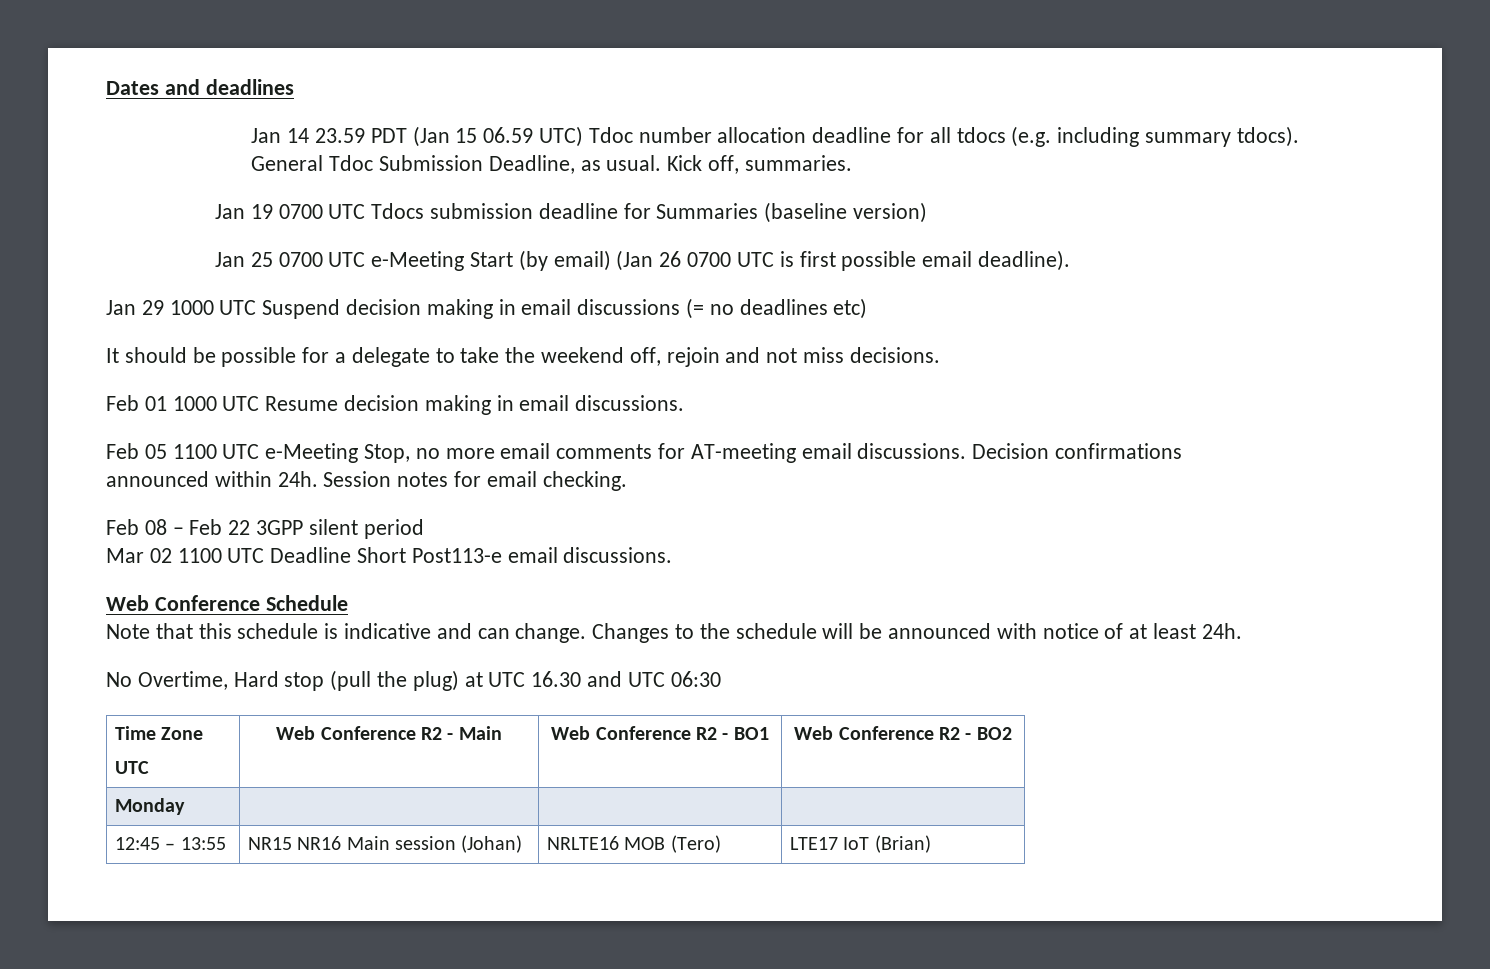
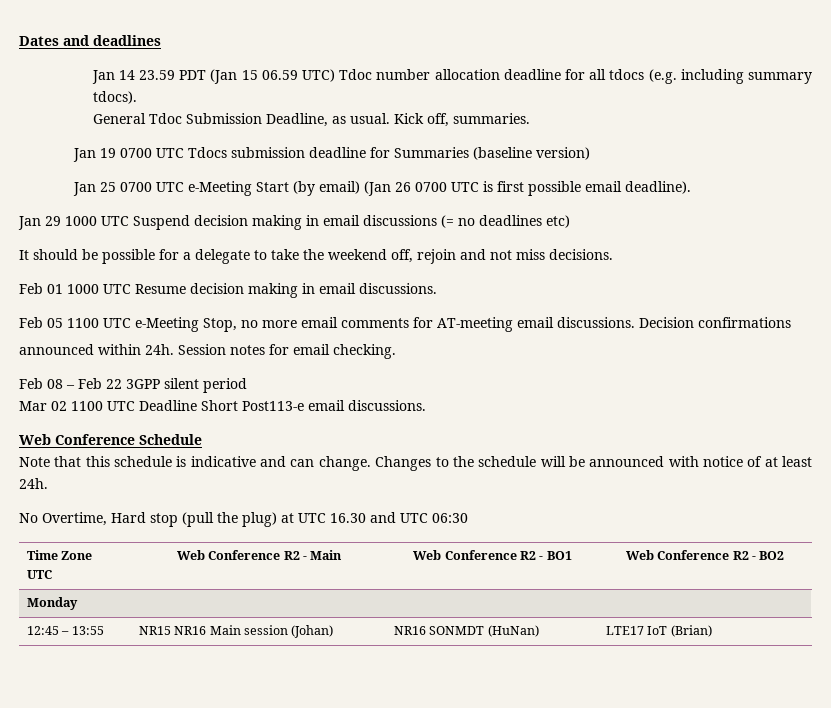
- 12:45 – 13:55 | NR15 NR16 Main session (Johan) | NRLTE16 MOB (Tero) | LTE17 IoT (Brian)
+ 12:45 – 13:55 | NR15 NR16 Main session (Johan) | NR16 SONMDT (HuNan) | LTE17 IoT (Brian)

